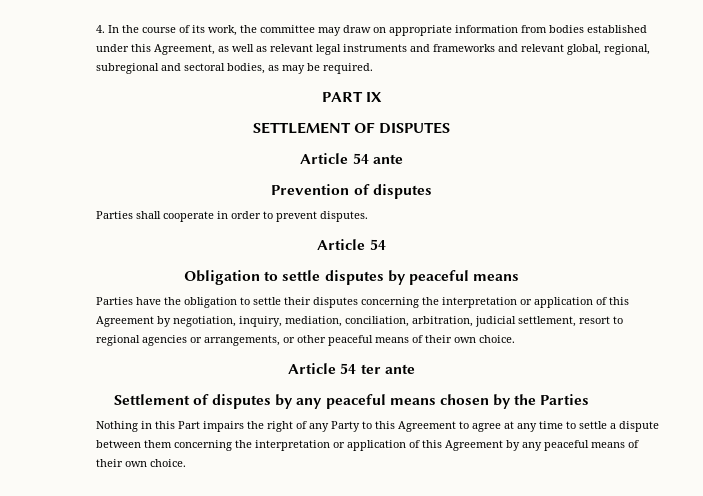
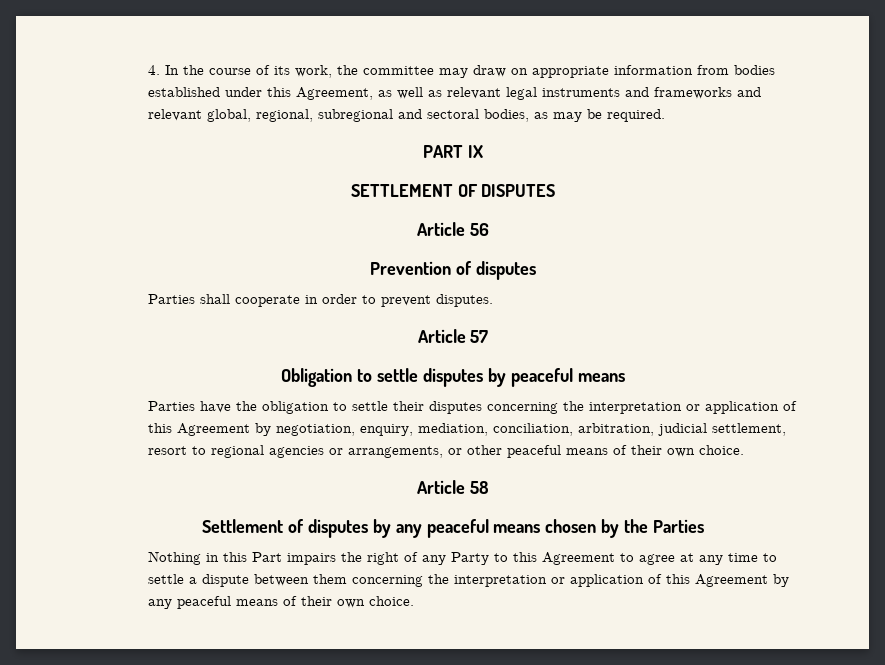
- Article 54 ante
+ Article 56
  Parties shall cooperate in order to prevent disputes.
- Article 54
+ Article 57
- Parties have the obligation to settle their disputes concerning the interpretation or application of this Agreement by negotiation, inquiry, mediation, conciliation, arbitration, judicial settlement, resort to regional agencies or arrangements, or other peaceful means of their own choice.
+ Parties have the obligation to settle their disputes concerning the interpretation or application of this Agreement by negotiation, enquiry, mediation, conciliation, arbitration, judicial settlement, resort to regional agencies or arrangements, or other peaceful means of their own choice.
- Article 54 ter ante
+ Article 58

